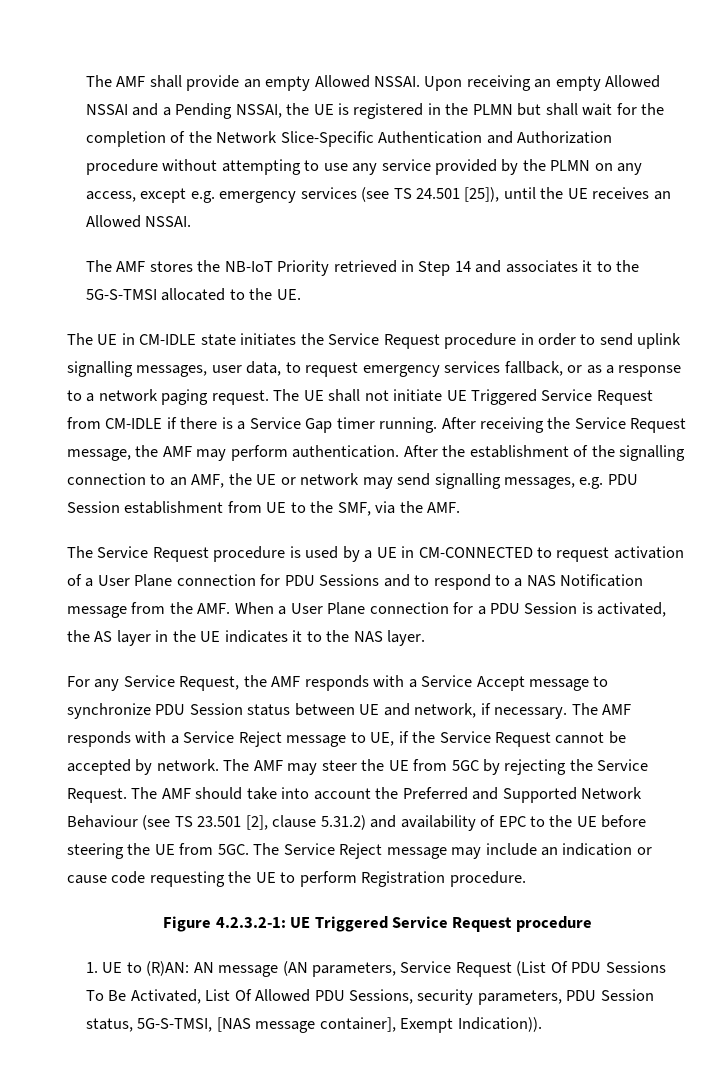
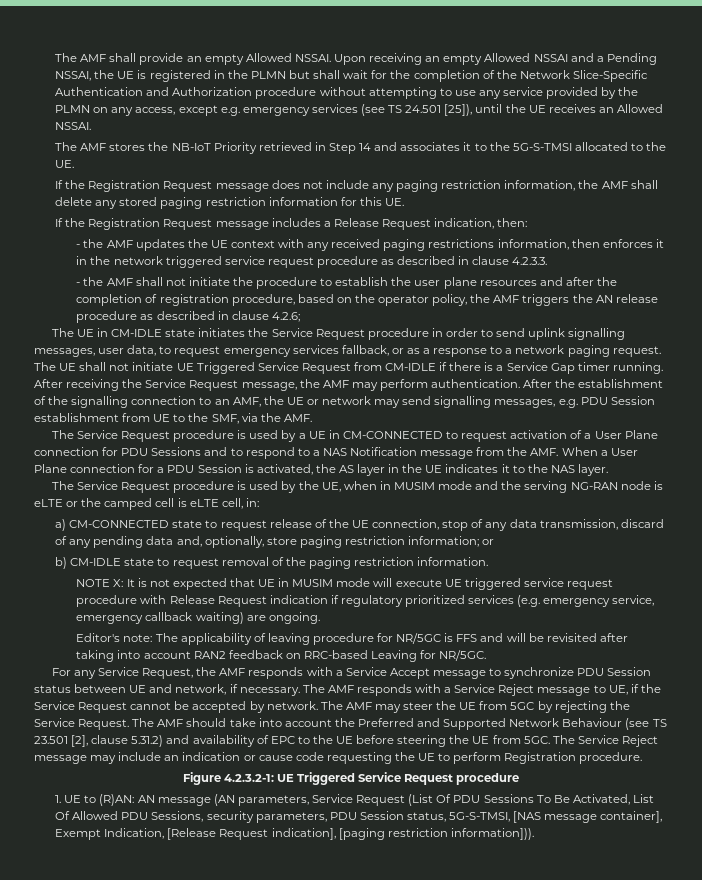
+ If the Registration Request message does not include any paging restriction information, the AMF shall delete any stored paging restriction information for this UE.
+ If the Registration Request message includes a Release Request indication, then:
+ - the AMF updates the UE context with any received paging restrictions information, then enforces it in the network triggered service request procedure as described in clause 4.2.3.3.
+ - the AMF shall not initiate the procedure to establish the user plane resources and after the completion of registration procedure, based on the operator policy, the AMF triggers the AN release procedure as described in clause 4.2.6;
+ The Service Request procedure is used by the UE, when in MUSIM mode and the serving NG-RAN node is eLTE or the camped cell is eLTE cell, in:
+ a) CM-CONNECTED state to request release of the UE connection, stop of any data transmission, discard of any pending data and, optionally, store paging restriction information; or
+ b) CM-IDLE state to request removal of the paging restriction information.
+ NOTE X: It is not expected that UE in MUSIM mode will execute UE triggered service request procedure with Release Request indication if regulatory prioritized services (e.g. emergency service, emergency callback waiting) are ongoing.
+ Editor's note: The applicability of leaving procedure for NR/5GC is FFS and will be revisited after taking into account RAN2 feedback on RRC-based Leaving for NR/5GC.
- 1. UE to (R)AN: AN message (AN parameters, Service Request (List Of PDU Sessions To Be Activated, List Of Allowed PDU Sessions, security parameters, PDU Session status, 5G-S-TMSI, [NAS message container], Exempt Indication)).
+ 1. UE to (R)AN: AN message (AN parameters, Service Request (List Of PDU Sessions To Be Activated, List Of Allowed PDU Sessions, security parameters, PDU Session status, 5G-S-TMSI, [NAS message container], Exempt Indication, [Release Request indication], [paging restriction information])).

